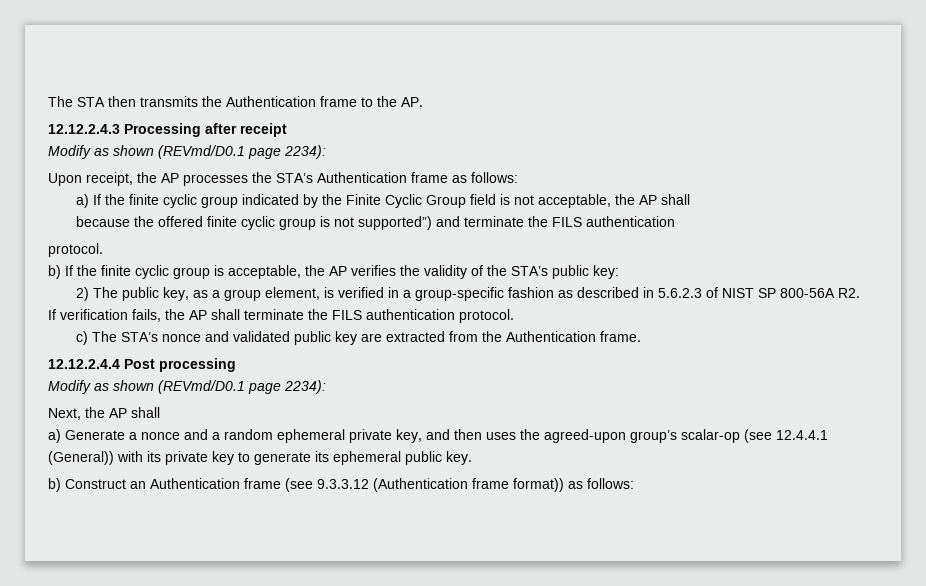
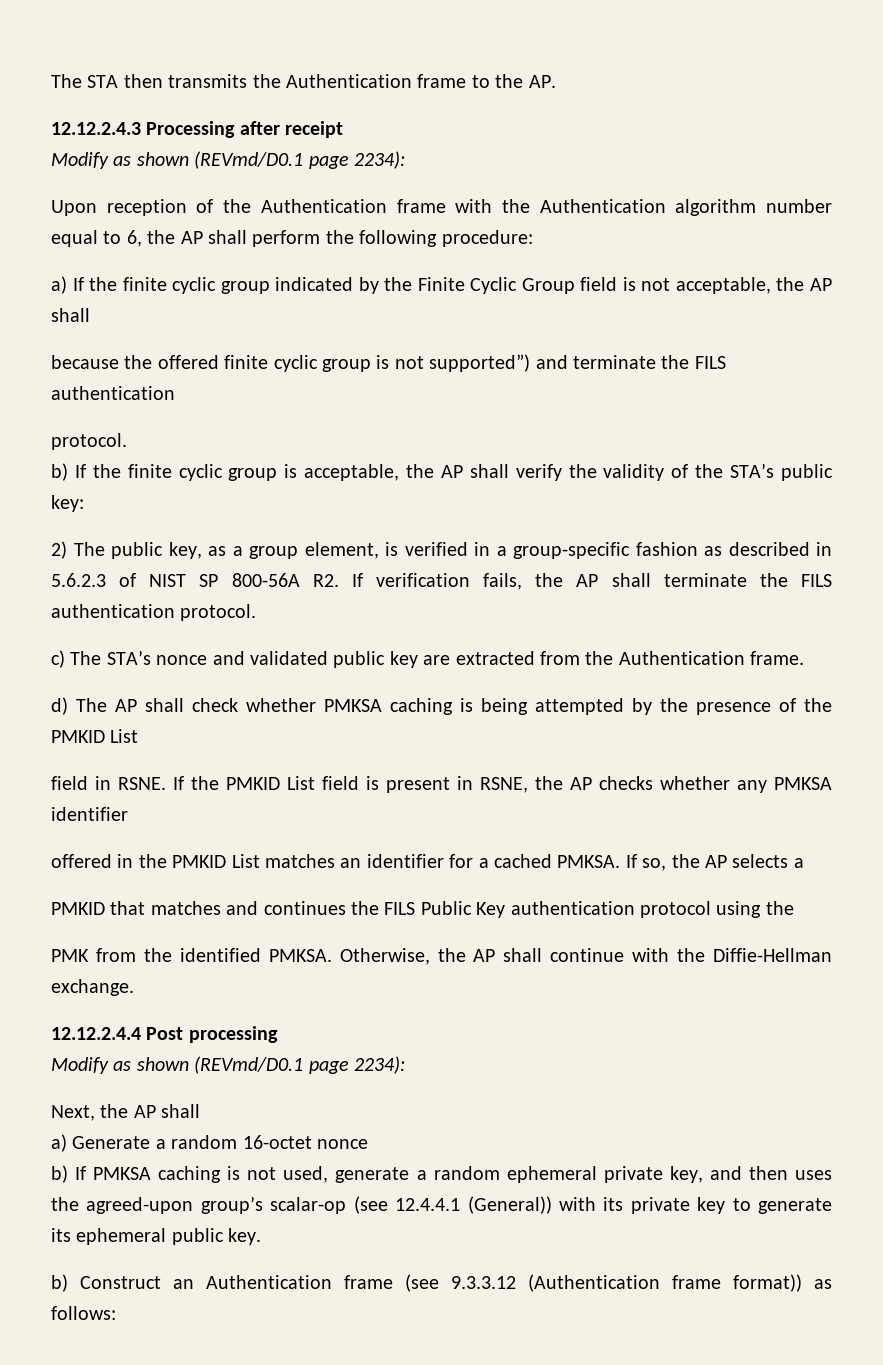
- Upon receipt, the AP processes the STA’s Authentication frame as follows:
+ Upon reception of the Authentication frame with the Authentication algorithm number equal to 6, the AP shall perform the following procedure:
- b) If the finite cyclic group is acceptable, the AP verifies the validity of the STA’s public key:
+ b) If the finite cyclic group is acceptable, the AP shall verify the validity of the STA’s public key:
+ d) The AP shall check whether PMKSA caching is being attempted by the presence of the PMKID List
+ field in RSNE. If the PMKID List field is present in RSNE, the AP checks whether any PMKSA identifier
+ offered in the PMKID List matches an identifier for a cached PMKSA. If so, the AP selects a
+ PMKID that matches and continues the FILS Public Key authentication protocol using the
+ PMK from the identified PMKSA. Otherwise, the AP shall continue with the Diffie-Hellman exchange.
- a) Generate a nonce and a random ephemeral private key, and then uses the agreed-upon group’s scalar-op (see 12.4.4.1 (General)) with its private key to generate its ephemeral public key.
+ a) Generate a random 16-octet nonce
+ b) If PMKSA caching is not used, generate a random ephemeral private key, and then uses the agreed-upon group’s scalar-op (see 12.4.4.1 (General)) with its private key to generate its ephemeral public key.

